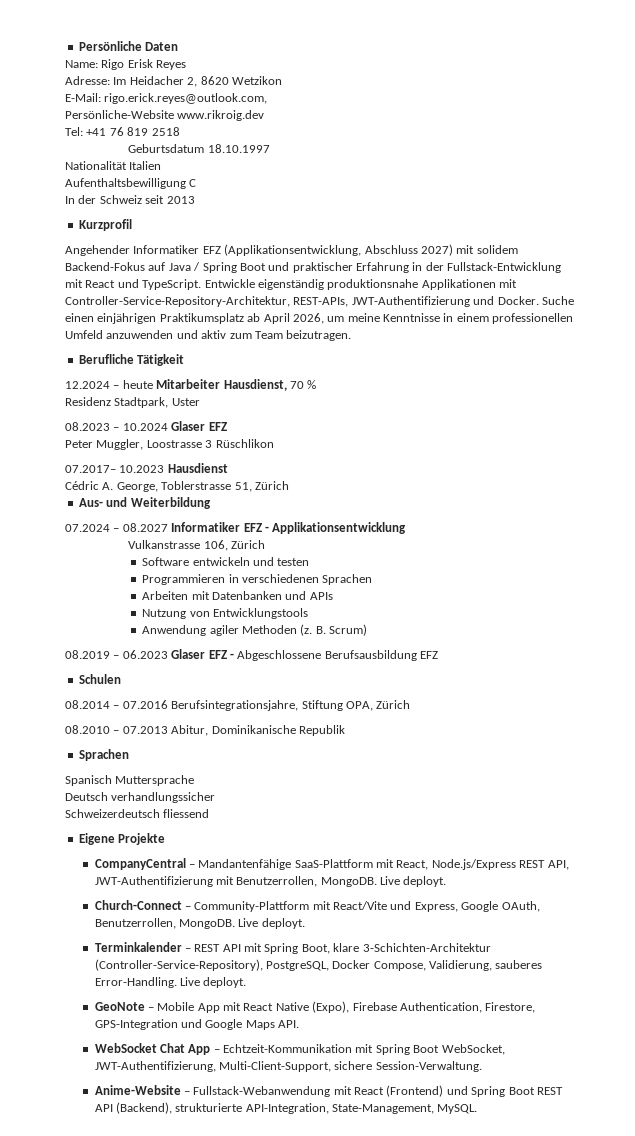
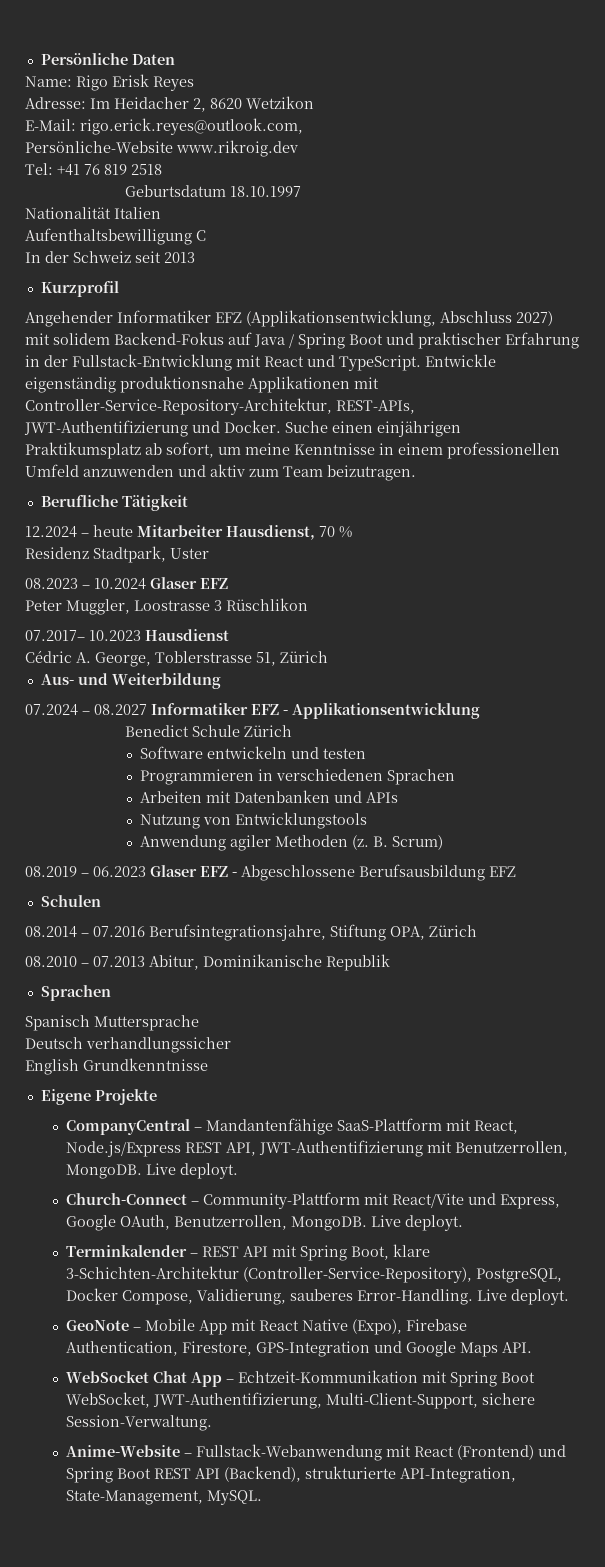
- Suche einen einjährigen Praktikumsplatz ab April 2026, um meine Kenntnisse in einem professionellen Umfeld anzuwenden und aktiv zum Team beizutragen.
+ Suche einen einjährigen Praktikumsplatz ab sofort, um meine Kenntnisse in einem professionellen Umfeld anzuwenden und aktiv zum Team beizutragen.
- Vulkanstrasse 106, Zürich
+ Benedict Schule Zürich
- Schweizerdeutsch fliessend
+ English Grundkenntnisse

